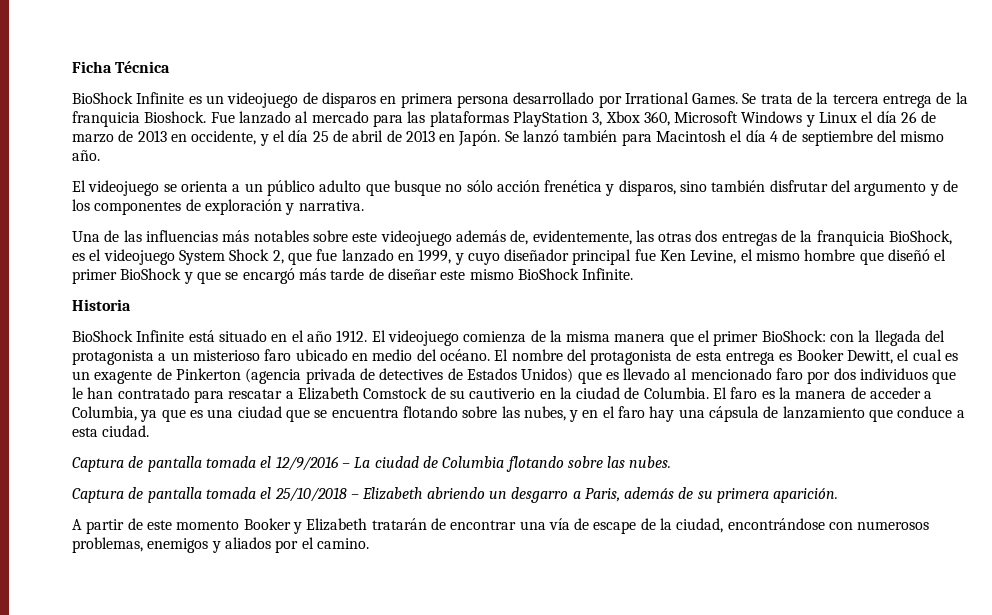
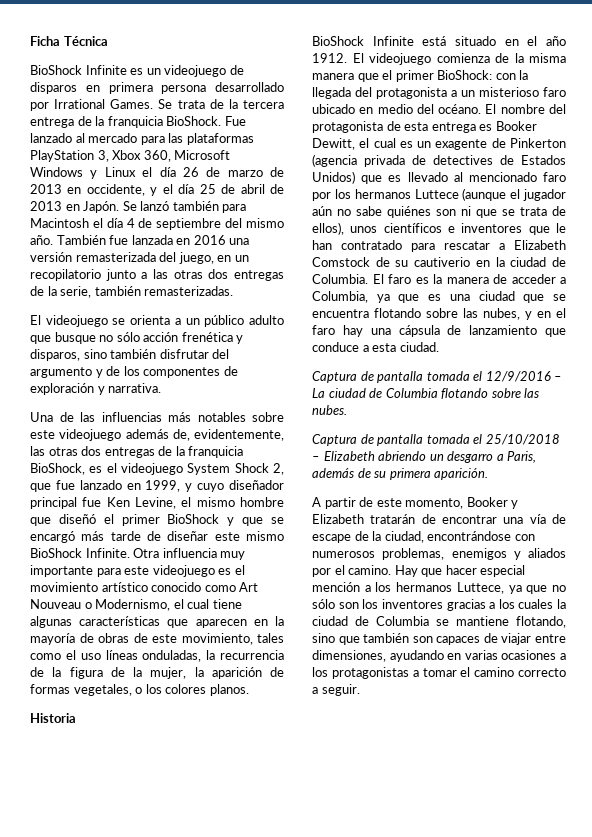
- Se trata de la tercera entrega de la franquicia Bioshock.
+ Se trata de la tercera entrega de la franquicia BioShock.
+ También fue lanzada en 2016 una versión remasterizada del juego, en un recopilatorio junto a las otras dos entregas de la serie, también remasterizadas.
+ Otra influencia muy importante para este videojuego es el movimiento artístico conocido como Art Nouveau o Modernismo, el cual tiene algunas características que aparecen en la mayoría de obras de este movimiento, tales como el uso líneas onduladas, la recurrencia de la figura de la mujer, la aparición de formas vegetales, o los colores planos.
- El nombre del protagonista de esta entrega es Booker Dewitt, el cual es un exagente de Pinkerton (agencia privada de detectives de Estados Unidos) que es llevado al mencionado faro por dos individuos que le han contratado para rescatar a Elizabeth Comstock de su cautiverio en la ciudad de Columbia.
+ El nombre del protagonista de esta entrega es Booker Dewitt, el cual es un exagente de Pinkerton (agencia privada de detectives de Estados Unidos) que es llevado al mencionado faro por los hermanos Luttece (aunque el jugador aún no sabe quiénes son ni que se trata de ellos), unos científicos e inventores que le han contratado para rescatar a Elizabeth Comstock de su cautiverio en la ciudad de Columbia.
- A partir de este momento Booker y Elizabeth tratarán de encontrar una vía de escape de la ciudad, encontrándose con numerosos problemas, enemigos y aliados por el camino.
+ A partir de este momento, Booker y Elizabeth tratarán de encontrar una vía de escape de la ciudad, encontrándose con numerosos problemas, enemigos y aliados por el camino.
+ Hay que hacer especial mención a los hermanos Luttece, ya que no sólo son los inventores gracias a los cuales la ciudad de Columbia se mantiene flotando, sino que también son capaces de viajar entre dimensiones, ayudando en varias ocasiones a los protagonistas a tomar el camino correcto a seguir.

